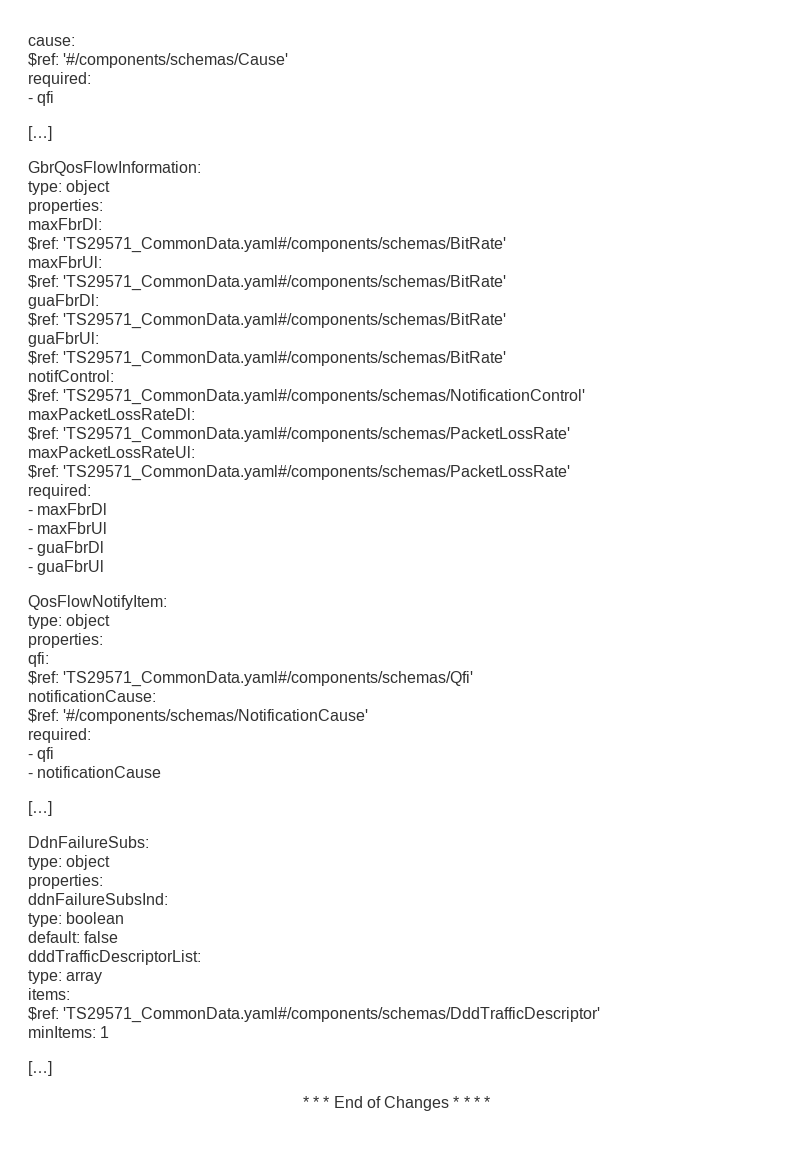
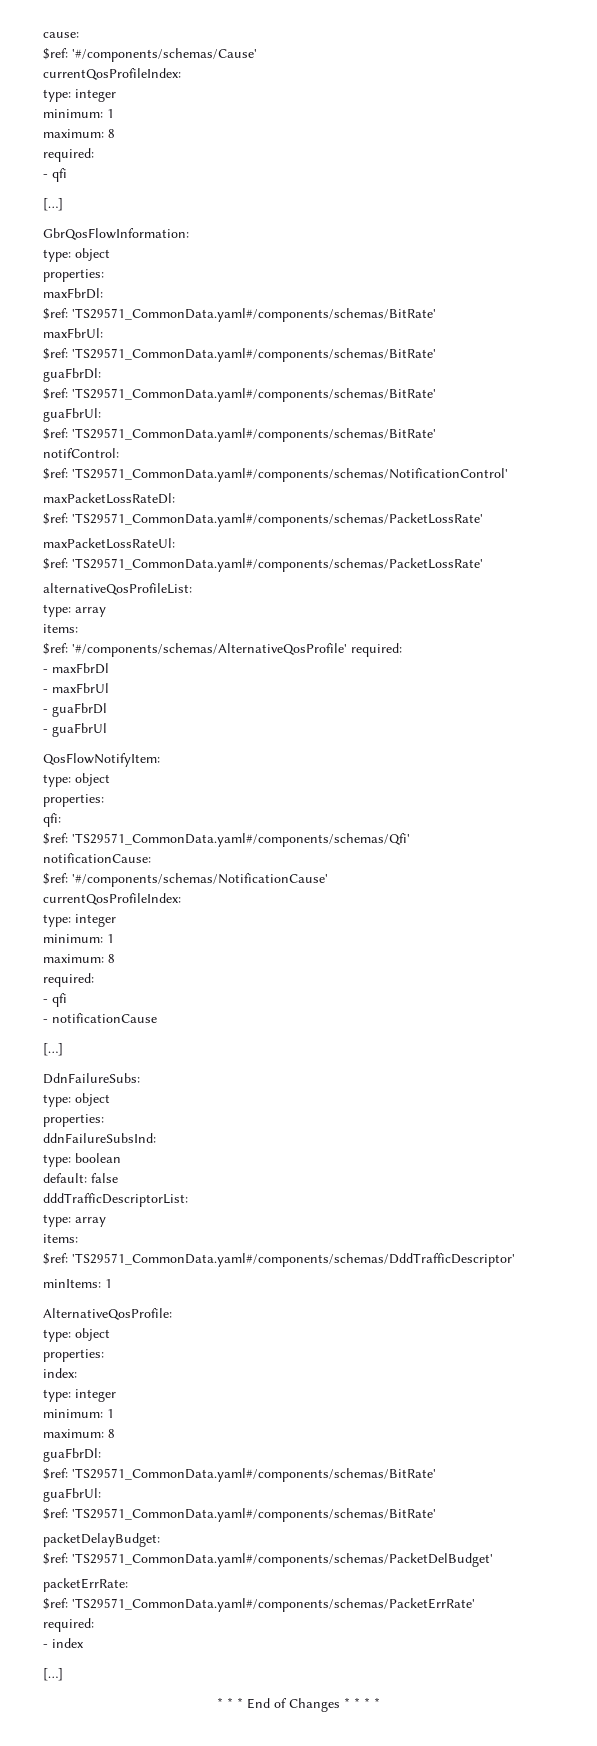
  $ref: '#/components/schemas/Cause'
+ currentQosProfileIndex:
+ type: integer
+ minimum: 1
+ maximum: 8
  maxPacketLossRateUl:
  $ref: 'TS29571_CommonData.yaml#/components/schemas/PacketLossRate'
- required:
+ alternativeQosProfileList:
+ type: array
+ items:
+ $ref: '#/components/schemas/AlternativeQosProfile' required:
  $ref: '#/components/schemas/NotificationCause'
+ currentQosProfileIndex:
+ type: integer
+ minimum: 1
+ maximum: 8
+ AlternativeQosProfile:
+ type: object
+ properties:
+ index:
+ type: integer
+ minimum: 1
+ maximum: 8
+ guaFbrDl:
+ $ref: 'TS29571_CommonData.yaml#/components/schemas/BitRate'
+ guaFbrUl:
+ $ref: 'TS29571_CommonData.yaml#/components/schemas/BitRate'
+ packetDelayBudget:
+ $ref: 'TS29571_CommonData.yaml#/components/schemas/PacketDelBudget'
+ packetErrRate:
+ $ref: 'TS29571_CommonData.yaml#/components/schemas/PacketErrRate'
+ required:
+ - index

